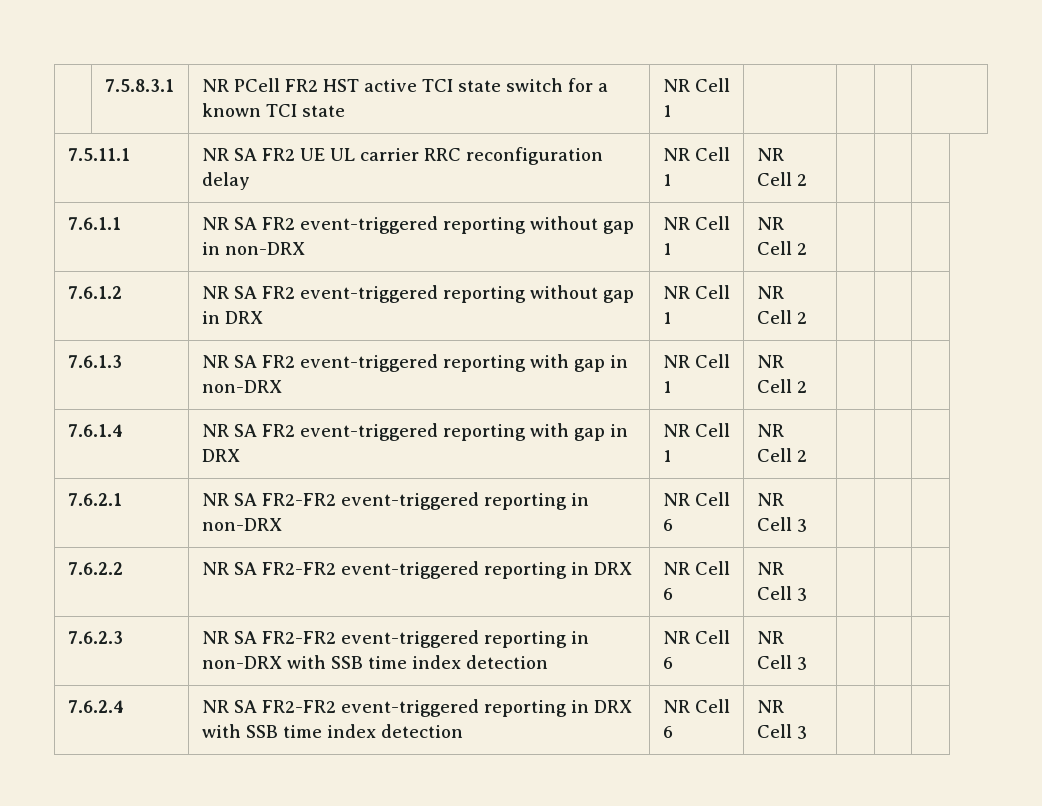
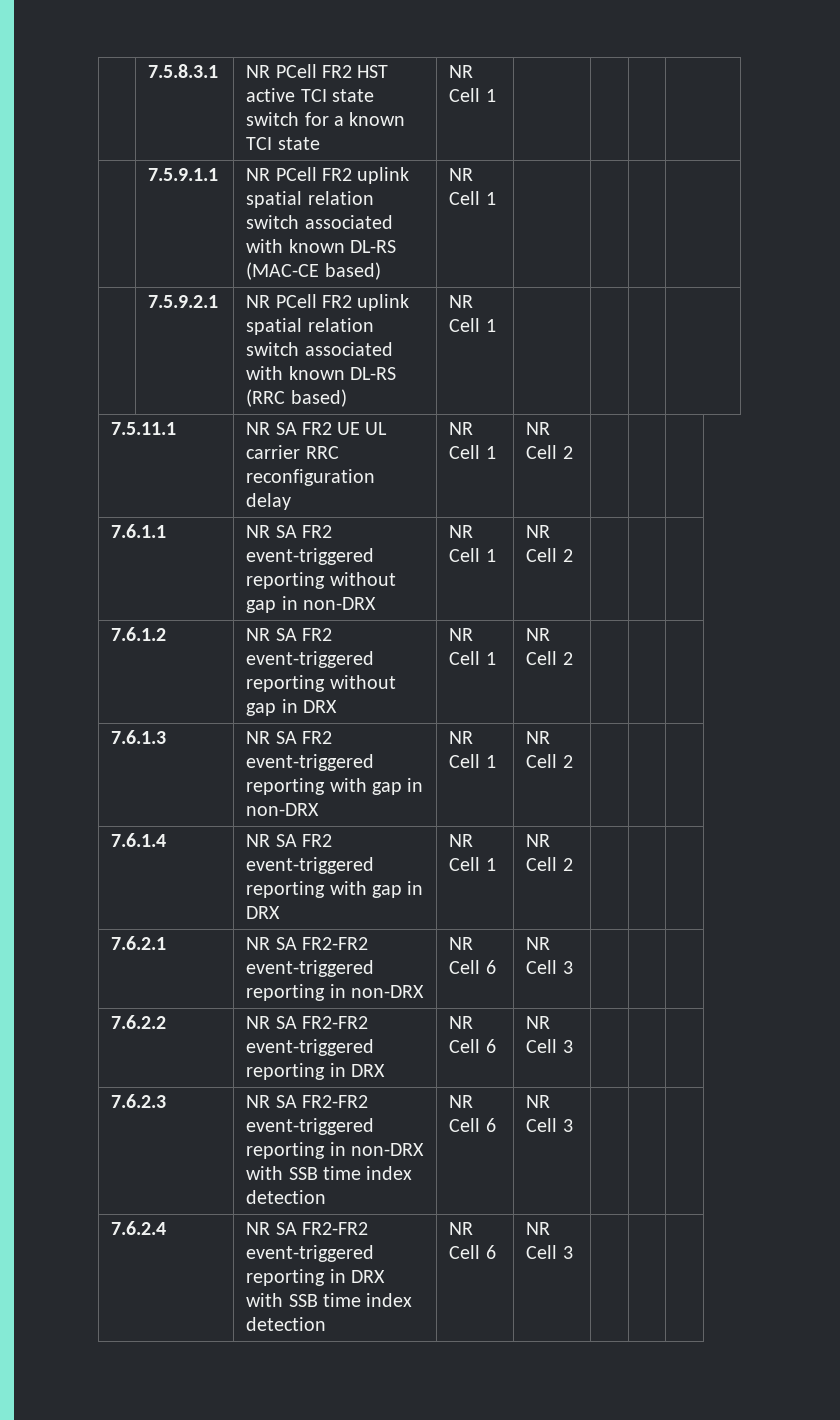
+ | 7.5.9.1.1 | NR PCell FR2 uplink spatial relation switch associated with known DL-RS (MAC-CE based) | NR Cell 1 | | | |
+ | 7.5.9.2.1 | NR PCell FR2 uplink spatial relation switch associated with known DL-RS (RRC based) | NR Cell 1 | | | |

